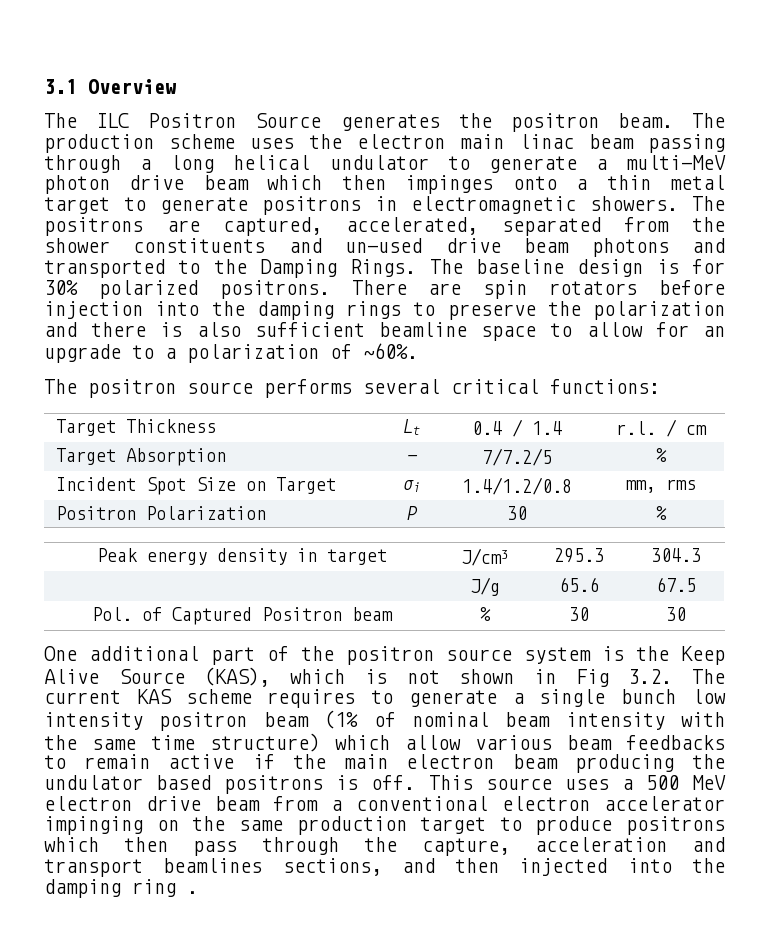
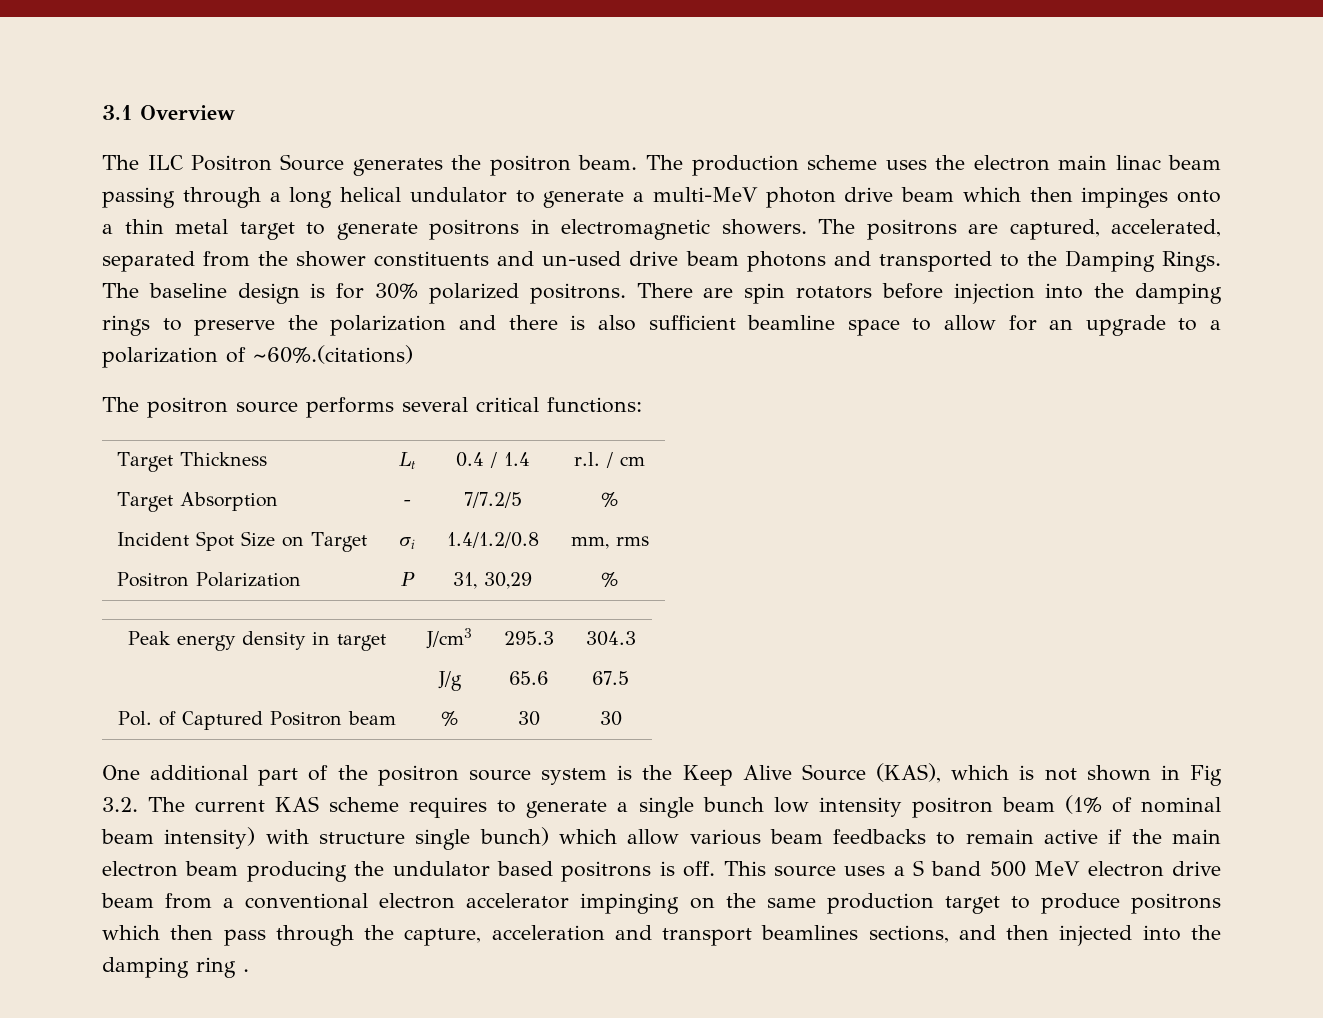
- There are spin rotators before injection into the damping rings to preserve the polarization and there is also sufficient beamline space to allow for an upgrade to a polarization of ~60%.
+ There are spin rotators before injection into the damping rings to preserve the polarization and there is also sufficient beamline space to allow for an upgrade to a polarization of ~60%.(citations)
- Positron Polarization | P | 30 | %
+ Positron Polarization | P | 31, 30,29 | %
- One additional part of the positron source system is the Keep Alive Source (KAS), which is not shown in Fig 3.2. The current KAS scheme requires to generate a single bunch low intensity positron beam (1% of nominal beam intensity with the same time structure) which allow various beam feedbacks to remain active if the main electron beam producing the undulator based positrons is off.
+ One additional part of the positron source system is the Keep Alive Source (KAS), which is not shown in Fig 3.2. The current KAS scheme requires to generate a single bunch low intensity positron beam (1% of nominal beam intensity) with structure single bunch) which allow various beam feedbacks to remain active if the main electron beam producing the undulator based positrons is off.
- This source uses a 500 MeV electron drive beam from a conventional electron accelerator impinging on the same production target to produce positrons which then pass through the capture, acceleration and transport beamlines sections, and then injected into the damping ring .
+ This source uses a S band 500 MeV electron drive beam from a conventional electron accelerator impinging on the same production target to produce positrons which then pass through the capture, acceleration and transport beamlines sections, and then injected into the damping ring .

